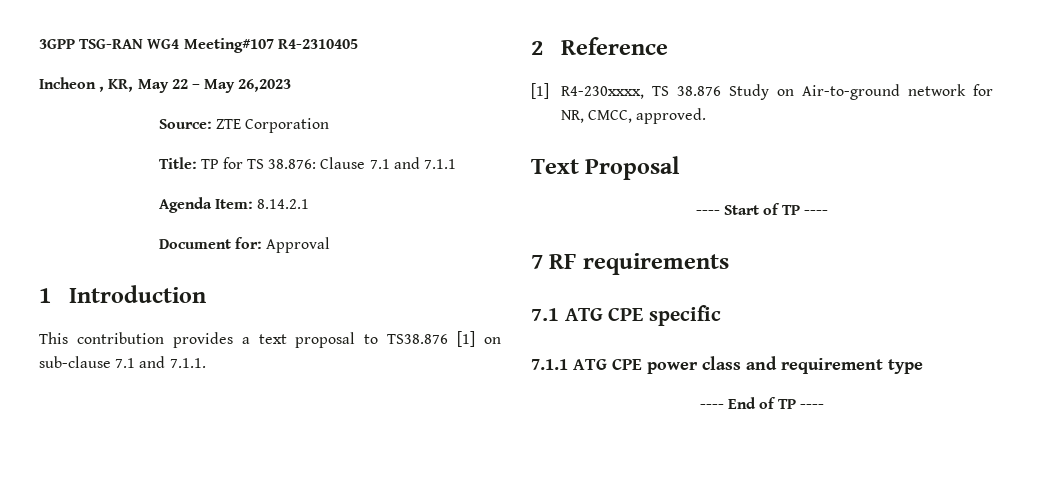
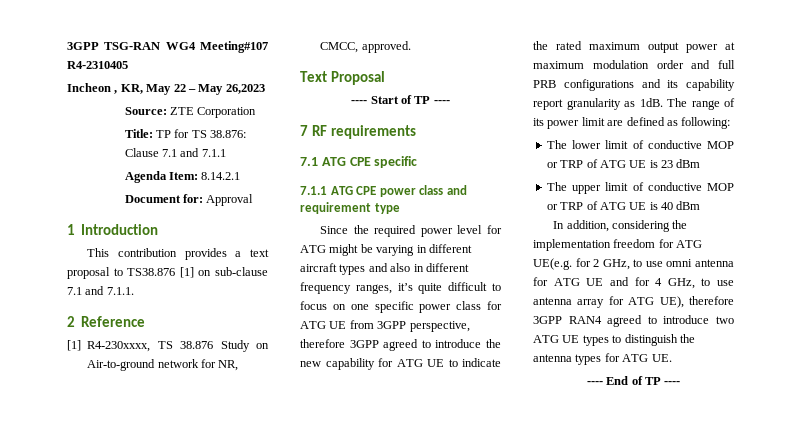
+ Since the required power level for ATG might be varying in different aircraft types and also in different frequency ranges, it’s quite difficult to focus on one specific power class for ATG UE from 3GPP perspective, therefore 3GPP agreed to introduce the new capability for ATG UE to indicate the rated maximum output power at maximum modulation order and full PRB configurations and its capability report granularity as 1dB. The range of its power limit are defined as following:
+ The lower limit of conductive MOP or TRP of ATG UE is 23 dBm
+ The upper limit of conductive MOP or TRP of ATG UE is 40 dBm
+ In addition, considering the implementation freedom for ATG UE(e.g. for 2 GHz, to use omni antenna for ATG UE and for 4 GHz, to use antenna array for ATG UE), therefore 3GPP RAN4 agreed to introduce two ATG UE types to distinguish the antenna types for ATG UE.

